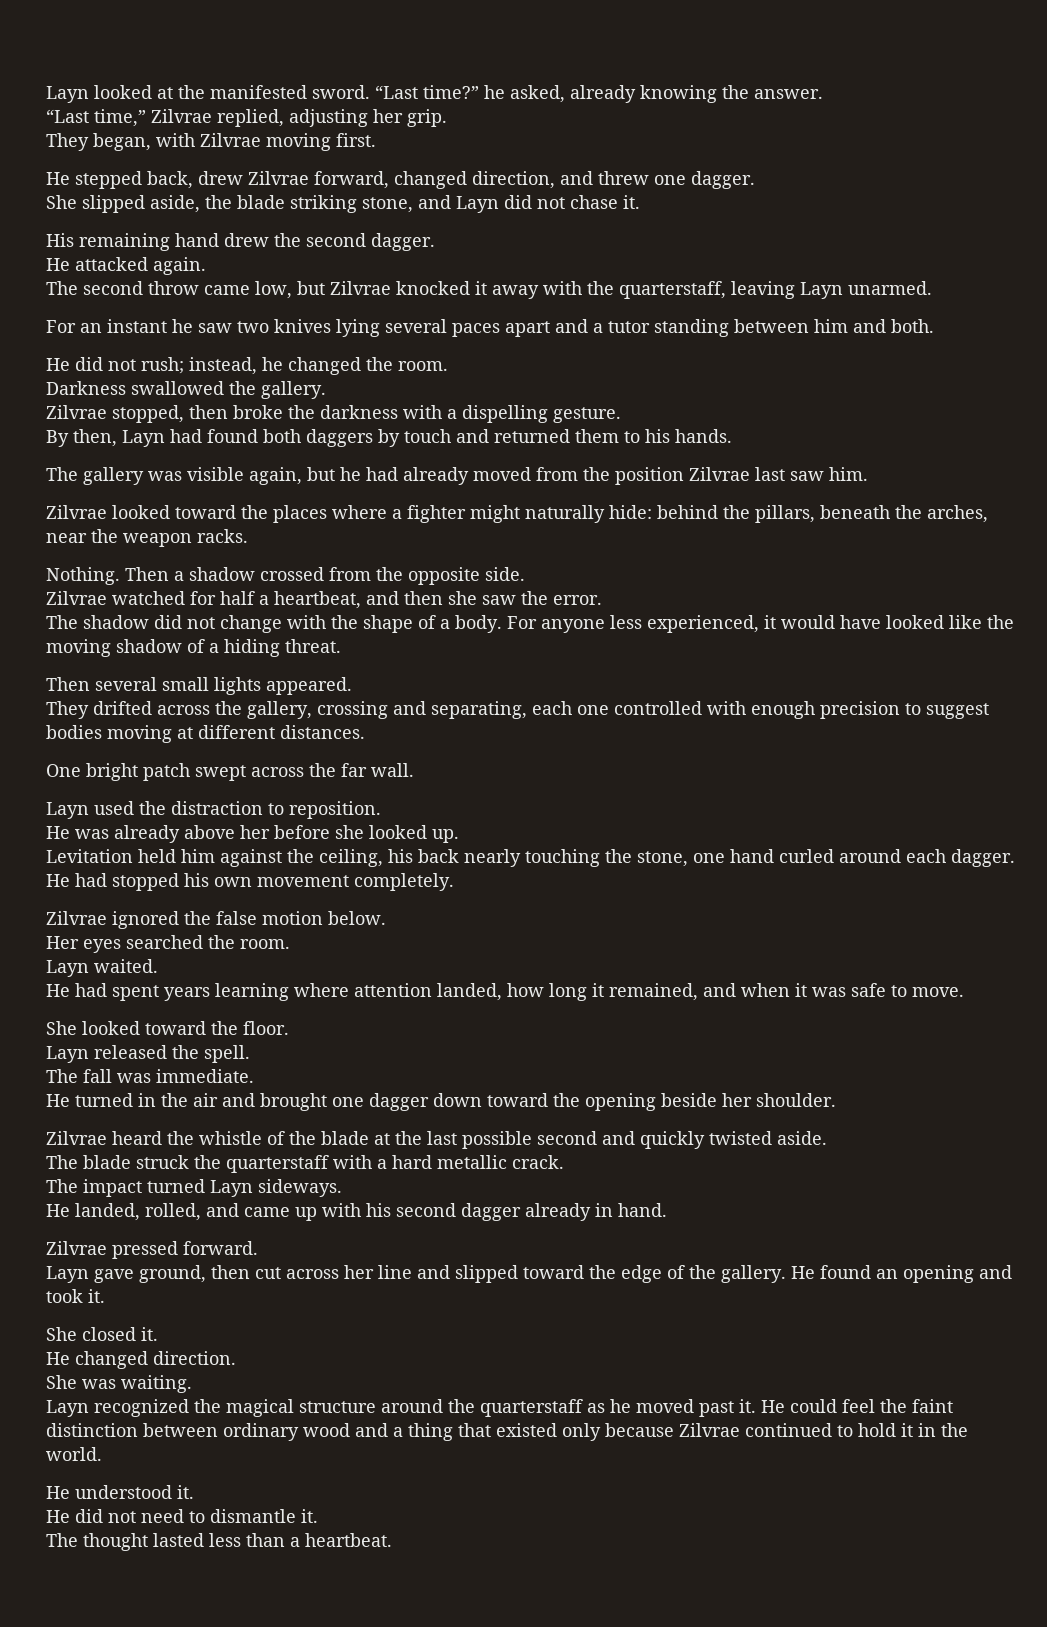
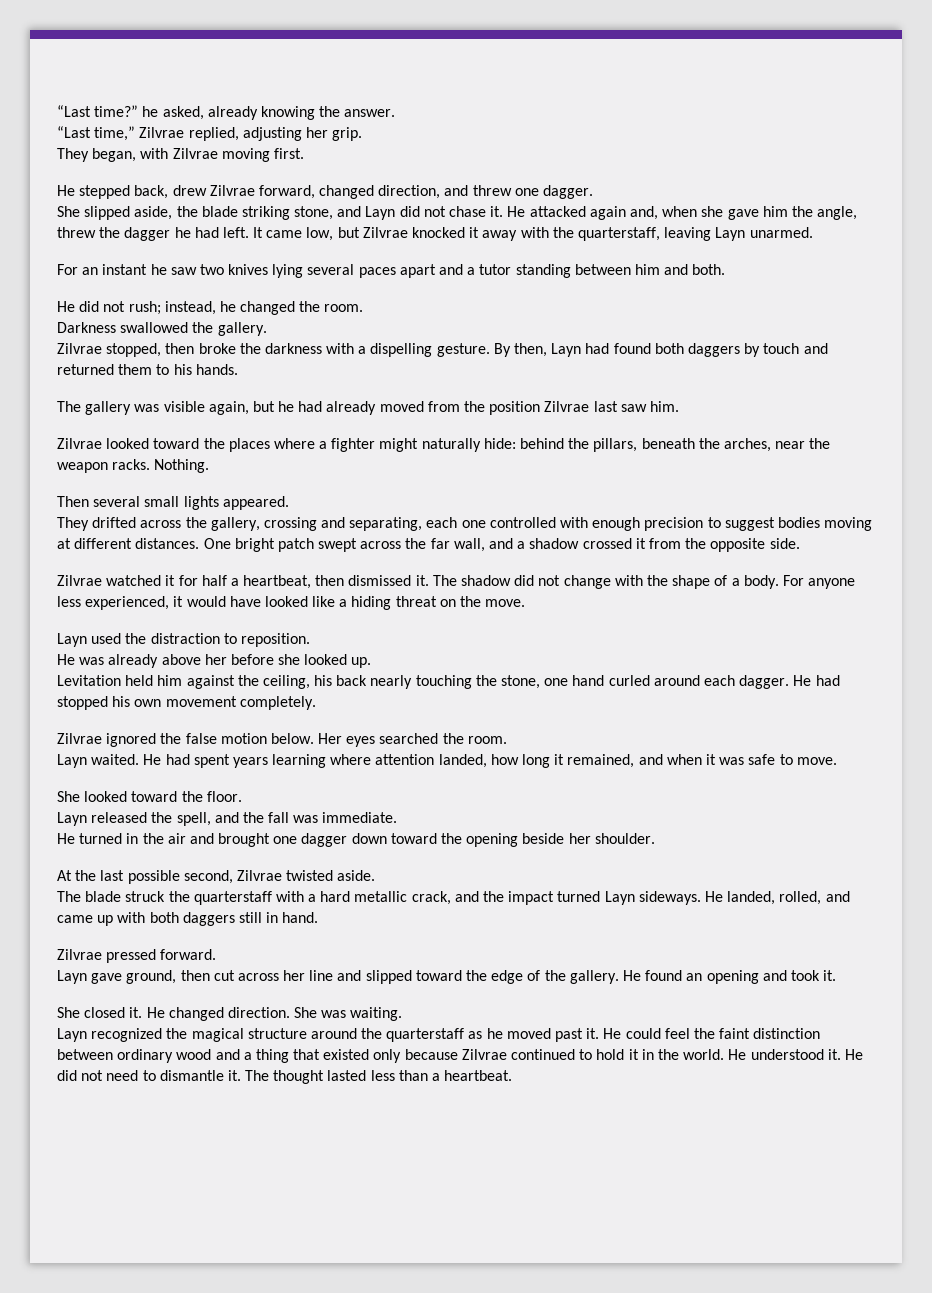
- Layn looked at the manifested sword.
- She slipped aside, the blade striking stone, and Layn did not chase it.
- His remaining hand drew the second dagger.
- He attacked again.
- The second throw came low, but Zilvrae knocked it away with the quarterstaff, leaving Layn unarmed.
+ She slipped aside, the blade striking stone, and Layn did not chase it. He attacked again and, when she gave him the angle, threw the dagger he had left. It came low, but Zilvrae knocked it away with the quarterstaff, leaving Layn unarmed.
- Zilvrae stopped, then broke the darkness with a dispelling gesture.
- By then, Layn had found both daggers by touch and returned them to his hands.
+ Zilvrae stopped, then broke the darkness with a dispelling gesture. By then, Layn had found both daggers by touch and returned them to his hands.
- Zilvrae looked toward the places where a fighter might naturally hide: behind the pillars, beneath the arches, near the weapon racks.
- Nothing. Then a shadow crossed from the opposite side.
- Zilvrae watched for half a heartbeat, and then she saw the error.
- The shadow did not change with the shape of a body. For anyone less experienced, it would have looked like the moving shadow of a hiding threat.
+ Zilvrae looked toward the places where a fighter might naturally hide: behind the pillars, beneath the arches, near the weapon racks. Nothing.
- They drifted across the gallery, crossing and separating, each one controlled with enough precision to suggest bodies moving at different distances.
- One bright patch swept across the far wall.
+ They drifted across the gallery, crossing and separating, each one controlled with enough precision to suggest bodies moving at different distances. One bright patch swept across the far wall, and a shadow crossed it from the opposite side.
+ Zilvrae watched it for half a heartbeat, then dismissed it. The shadow did not change with the shape of a body. For anyone less experienced, it would have looked like a hiding threat on the move.
- Zilvrae ignored the false motion below.
- Her eyes searched the room.
+ Zilvrae ignored the false motion below. Her eyes searched the room.
- Layn waited.
- He had spent years learning where attention landed, how long it remained, and when it was safe to move.
+ Layn waited. He had spent years learning where attention landed, how long it remained, and when it was safe to move.
- Layn released the spell.
- The fall was immediate.
+ Layn released the spell, and the fall was immediate.
- Zilvrae heard the whistle of the blade at the last possible second and quickly twisted aside.
+ At the last possible second, Zilvrae twisted aside.
- The blade struck the quarterstaff with a hard metallic crack.
- The impact turned Layn sideways.
- He landed, rolled, and came up with his second dagger already in hand.
+ The blade struck the quarterstaff with a hard metallic crack, and the impact turned Layn sideways. He landed, rolled, and came up with both daggers still in hand.
- She closed it.
- He changed direction.
- She was waiting.
+ She closed it. He changed direction. She was waiting.
- He could feel the faint distinction between ordinary wood and a thing that existed only because Zilvrae continued to hold it in the world.
- He understood it.
- He did not need to dismantle it.
- The thought lasted less than a heartbeat.
+ He could feel the faint distinction between ordinary wood and a thing that existed only because Zilvrae continued to hold it in the world. He understood it. He did not need to dismantle it. The thought lasted less than a heartbeat.

